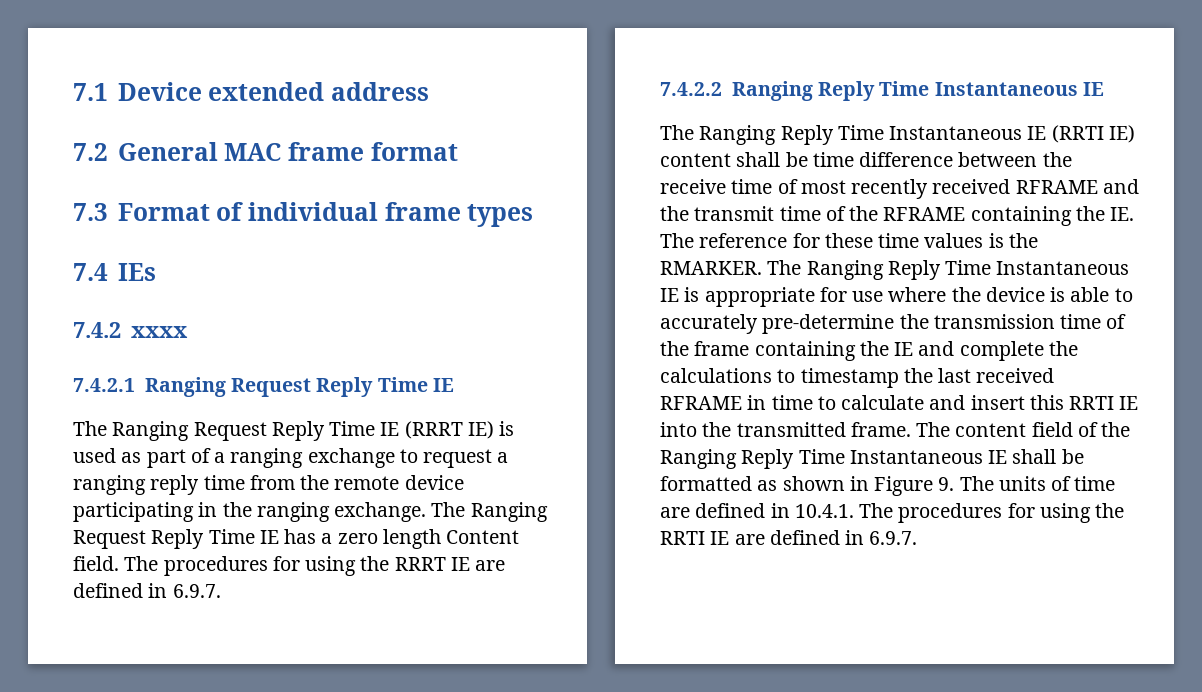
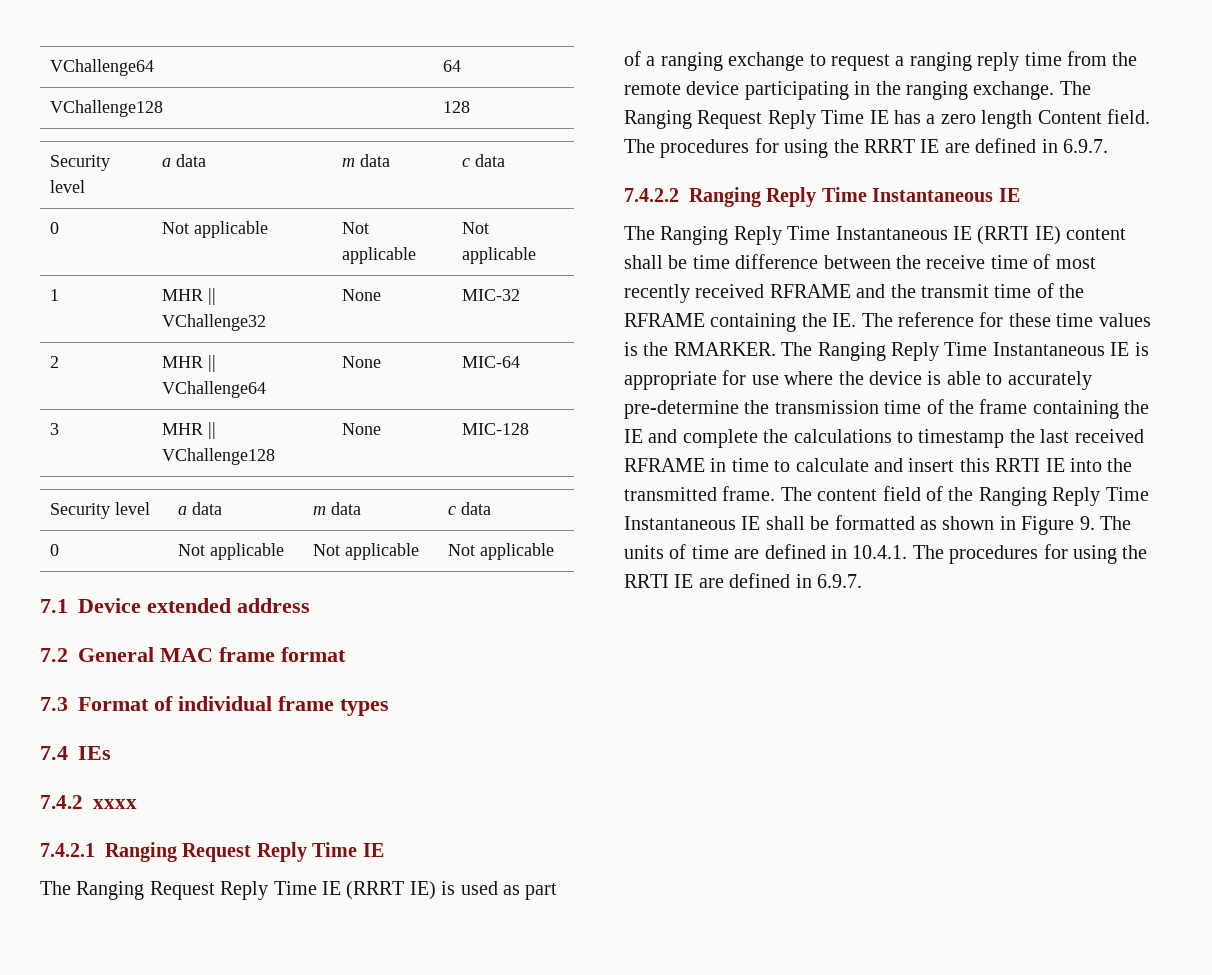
+ VChallenge64 | 64
+ VChallenge128 | 128
+ Security level | a data | m data | c data
+ 0 | Not applicable | Not applicable | Not applicable
+ 1 | MHR || VChallenge32 | None | MIC-32
+ 2 | MHR || VChallenge64 | None | MIC-64
+ 3 | MHR || VChallenge128 | None | MIC-128
+ Security level | a data | m data | c data
+ 0 | Not applicable | Not applicable | Not applicable

